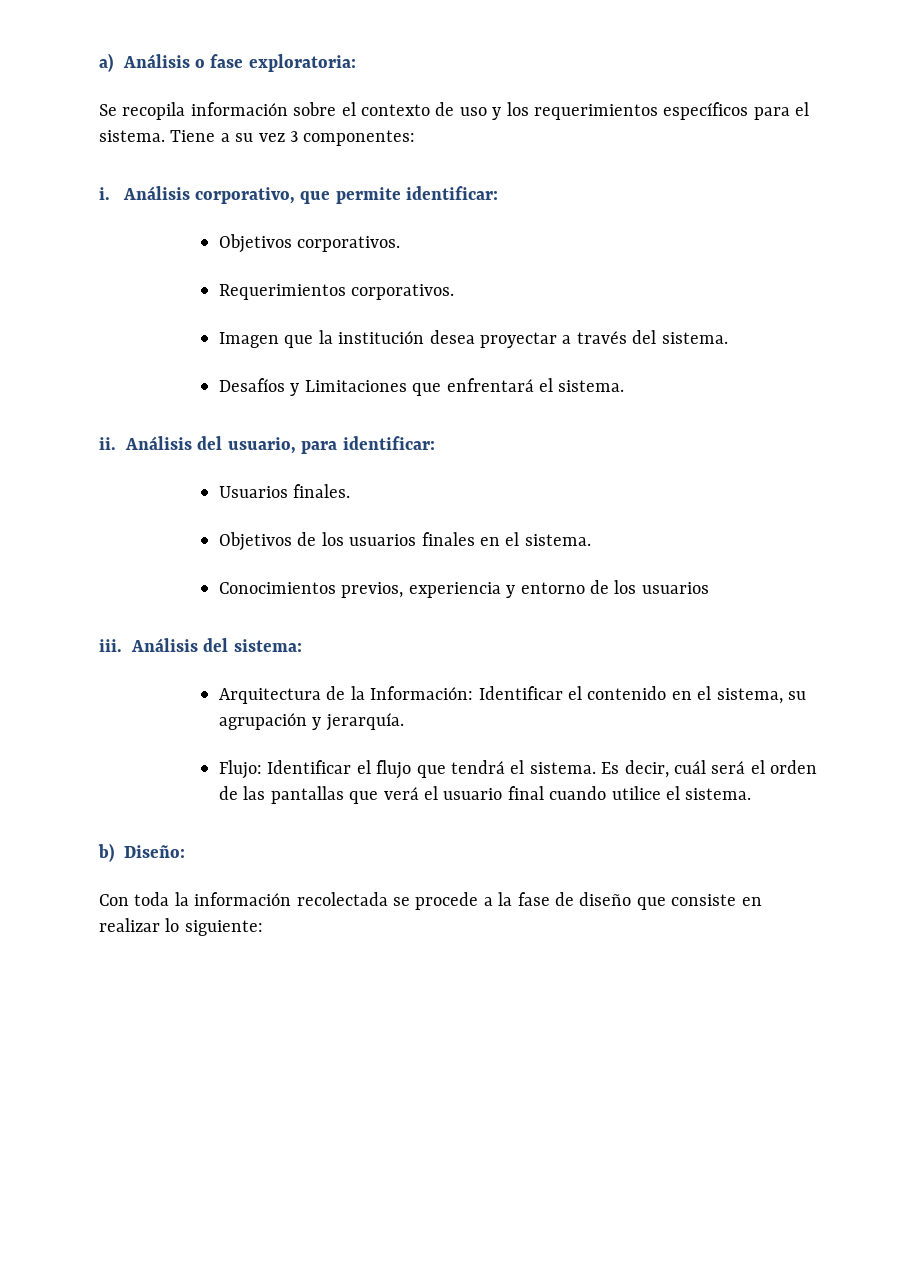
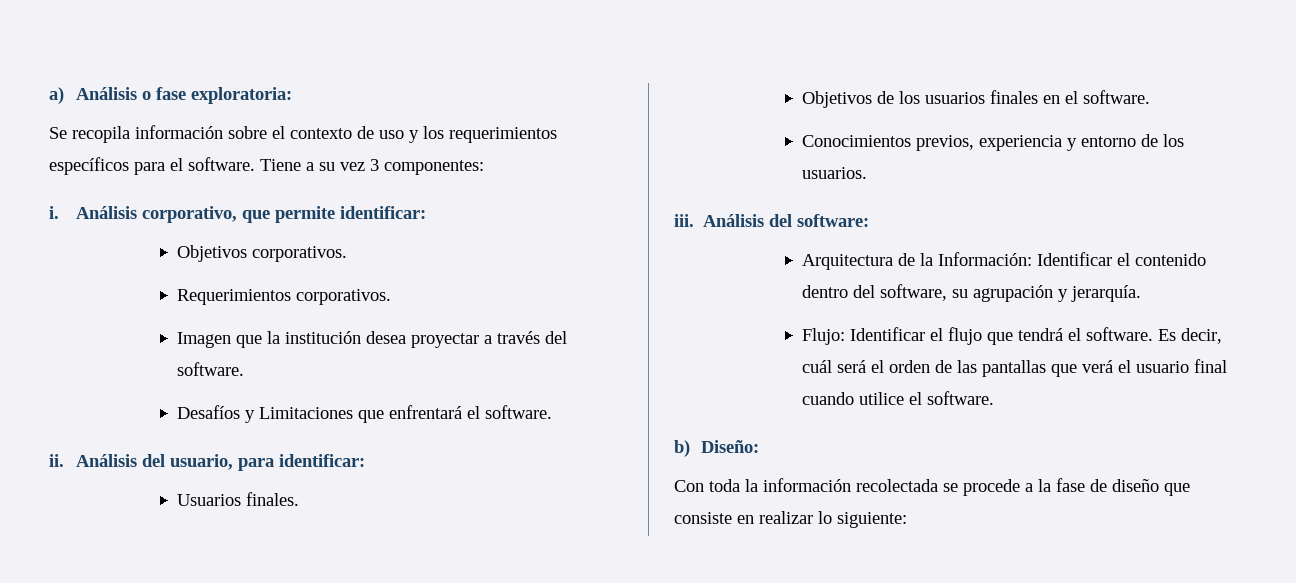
- Se recopila información sobre el contexto de uso y los requerimientos específicos para el sistema.
+ Se recopila información sobre el contexto de uso y los requerimientos específicos para el software.
- Imagen que la institución desea proyectar a través del sistema.
+ Imagen que la institución desea proyectar a través del software.
- Desafíos y Limitaciones que enfrentará el sistema.
+ Desafíos y Limitaciones que enfrentará el software.
- Objetivos de los usuarios finales en el sistema.
+ Objetivos de los usuarios finales en el software.
- Conocimientos previos, experiencia y entorno de los usuarios
+ Conocimientos previos, experiencia y entorno de los usuarios.
- Análisis del sistema:
+ Análisis del software:
- Arquitectura de la Información: Identificar el contenido en el sistema, su agrupación y jerarquía.
+ Arquitectura de la Información: Identificar el contenido dentro del software, su agrupación y jerarquía.
- Flujo: Identificar el flujo que tendrá el sistema.
+ Flujo: Identificar el flujo que tendrá el software.
- Es decir, cuál será el orden de las pantallas que verá el usuario final cuando utilice el sistema.
+ Es decir, cuál será el orden de las pantallas que verá el usuario final cuando utilice el software.

